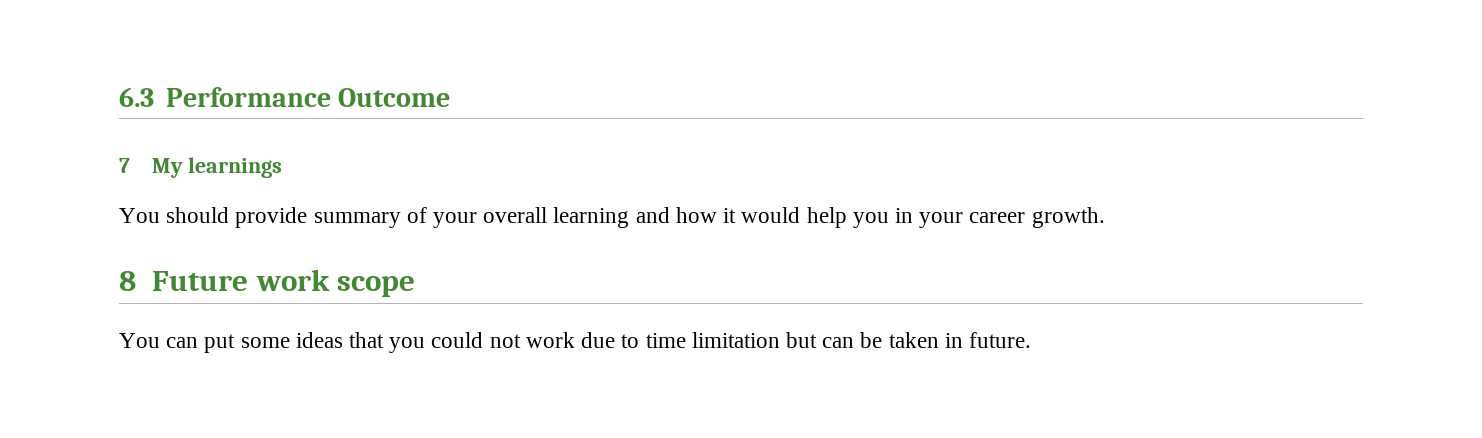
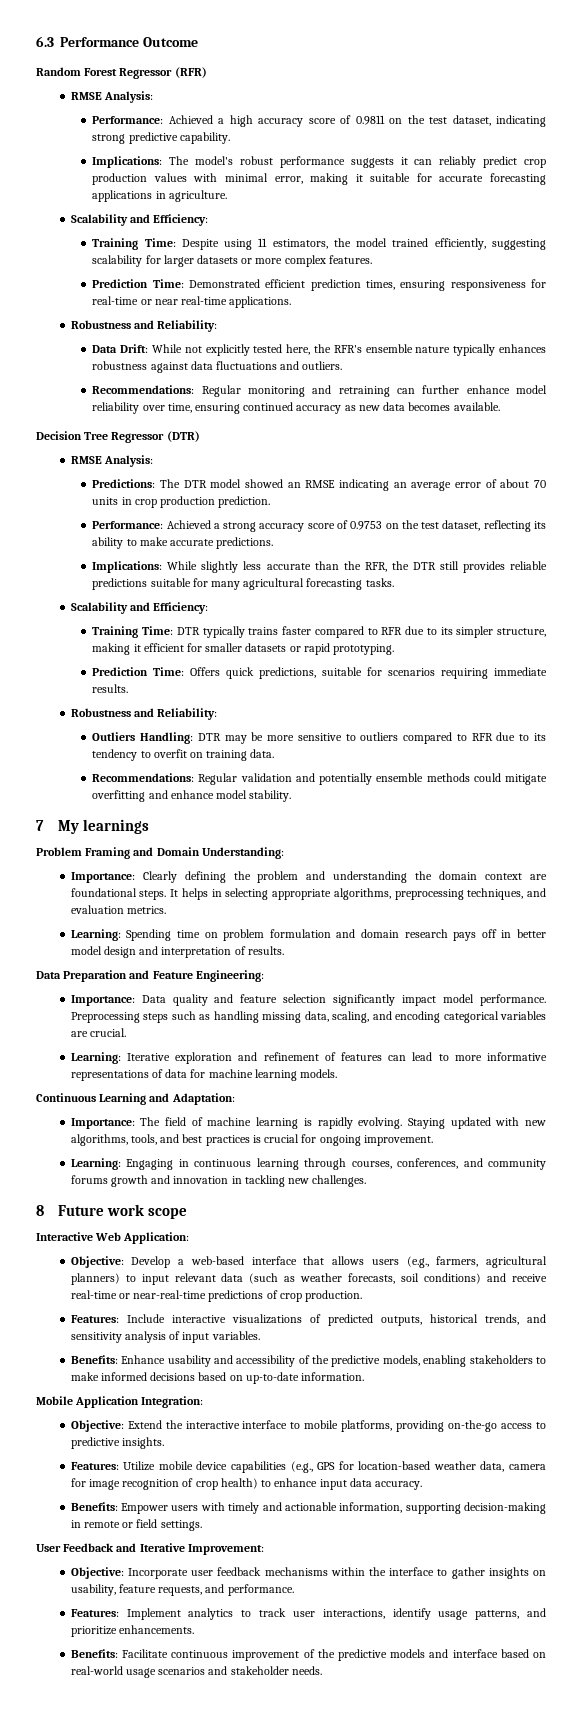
+ Random Forest Regressor (RFR)
+ RMSE Analysis:
+ Performance: Achieved a high accuracy score of 0.9811 on the test dataset, indicating strong predictive capability.
+ Implications: The model's robust performance suggests it can reliably predict crop production values with minimal error, making it suitable for accurate forecasting applications in agriculture.
+ Scalability and Efficiency:
+ Training Time: Despite using 11 estimators, the model trained efficiently, suggesting scalability for larger datasets or more complex features.
+ Prediction Time: Demonstrated efficient prediction times, ensuring responsiveness for real-time or near real-time applications.
+ Robustness and Reliability:
+ Data Drift: While not explicitly tested here, the RFR's ensemble nature typically enhances robustness against data fluctuations and outliers.
+ Recommendations: Regular monitoring and retraining can further enhance model reliability over time, ensuring continued accuracy as new data becomes available.
+ Decision Tree Regressor (DTR)
+ RMSE Analysis:
+ Predictions: The DTR model showed an RMSE indicating an average error of about 70 units in crop production prediction.
+ Performance: Achieved a strong accuracy score of 0.9753 on the test dataset, reflecting its ability to make accurate predictions.
+ Implications: While slightly less accurate than the RFR, the DTR still provides reliable predictions suitable for many agricultural forecasting tasks.
+ Scalability and Efficiency:
+ Training Time: DTR typically trains faster compared to RFR due to its simpler structure, making it efficient for smaller datasets or rapid prototyping.
+ Prediction Time: Offers quick predictions, suitable for scenarios requiring immediate results.
+ Robustness and Reliability:
+ Outliers Handling: DTR may be more sensitive to outliers compared to RFR due to its tendency to overfit on training data.
+ Recommendations: Regular validation and potentially ensemble methods could mitigate overfitting and enhance model stability.
  7 My learnings
- You should provide summary of your overall learning and how it would help you in your career growth.
+ Problem Framing and Domain Understanding:
+ Importance: Clearly defining the problem and understanding the domain context are foundational steps. It helps in selecting appropriate algorithms, preprocessing techniques, and evaluation metrics.
+ Learning: Spending time on problem formulation and domain research pays off in better model design and interpretation of results.
+ Data Preparation and Feature Engineering:
+ Importance: Data quality and feature selection significantly impact model performance. Preprocessing steps such as handling missing data, scaling, and encoding categorical variables are crucial.
+ Learning: Iterative exploration and refinement of features can lead to more informative representations of data for machine learning models.
+ Continuous Learning and Adaptation:
+ Importance: The field of machine learning is rapidly evolving. Staying updated with new algorithms, tools, and best practices is crucial for ongoing improvement.
+ Learning: Engaging in continuous learning through courses, conferences, and community forums growth and innovation in tackling new challenges.
  8 Future work scope
- You can put some ideas that you could not work due to time limitation but can be taken in future.
+ Interactive Web Application:
+ Objective: Develop a web-based interface that allows users (e.g., farmers, agricultural planners) to input relevant data (such as weather forecasts, soil conditions) and receive real-time or near-real-time predictions of crop production.
+ Features: Include interactive visualizations of predicted outputs, historical trends, and sensitivity analysis of input variables.
+ Benefits: Enhance usability and accessibility of the predictive models, enabling stakeholders to make informed decisions based on up-to-date information.
+ Mobile Application Integration:
+ Objective: Extend the interactive interface to mobile platforms, providing on-the-go access to predictive insights.
+ Features: Utilize mobile device capabilities (e.g., GPS for location-based weather data, camera for image recognition of crop health) to enhance input data accuracy.
+ Benefits: Empower users with timely and actionable information, supporting decision-making in remote or field settings.
+ User Feedback and Iterative Improvement:
+ Objective: Incorporate user feedback mechanisms within the interface to gather insights on usability, feature requests, and performance.
+ Features: Implement analytics to track user interactions, identify usage patterns, and prioritize enhancements.
+ Benefits: Facilitate continuous improvement of the predictive models and interface based on real-world usage scenarios and stakeholder needs.

